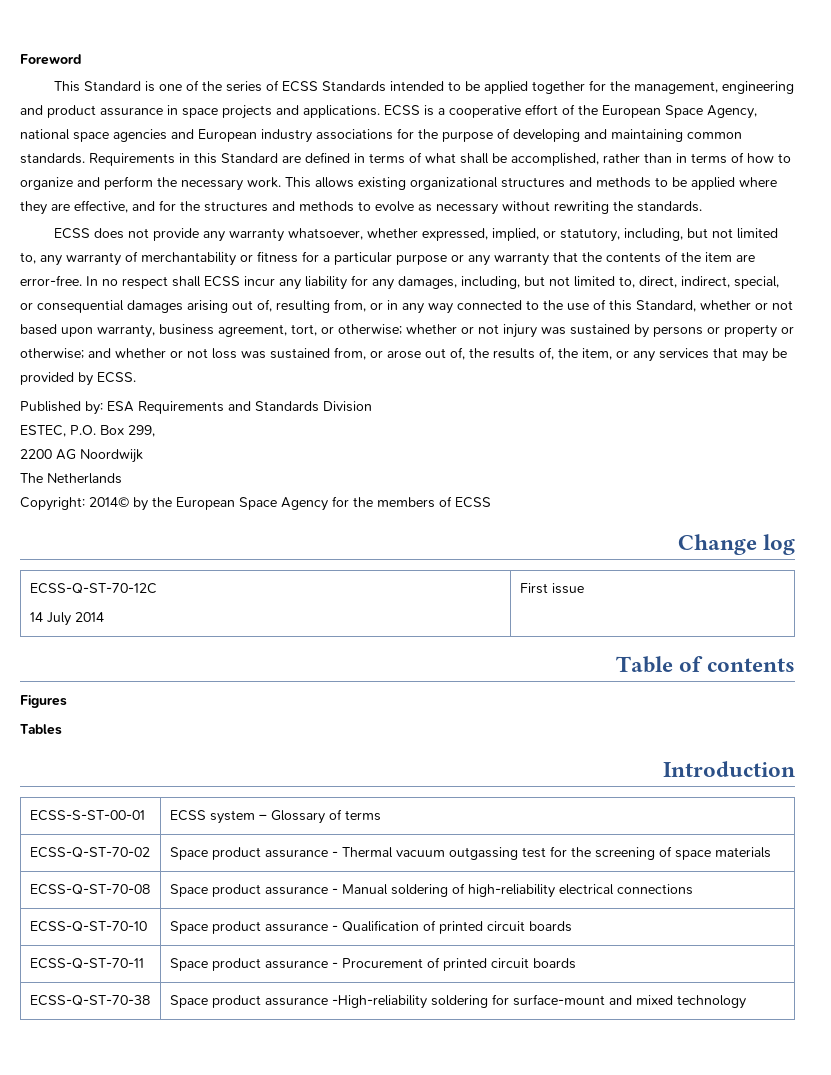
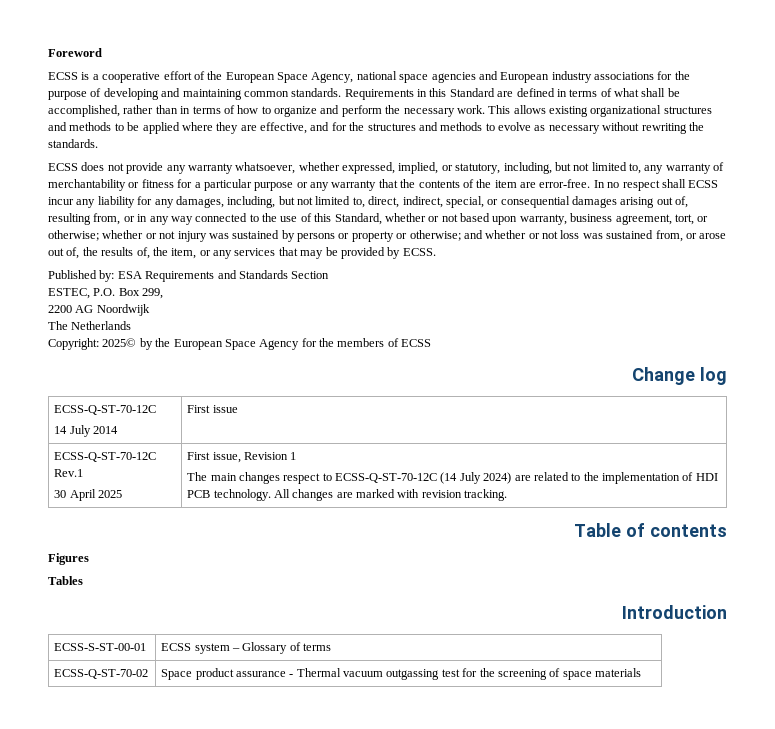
- This Standard is one of the series of ECSS Standards intended to be applied together for the management, engineering and product assurance in space projects and applications.
- Published by: ESA Requirements and Standards Division
+ Published by: ESA Requirements and Standards Section
- Copyright: 2014© by the European Space Agency for the members of ECSS
+ Copyright: 2025© by the European Space Agency for the members of ECSS
+ ECSS-Q-ST-70-12C Rev.1
+ 30 April 2025 | First issue, Revision 1
+ The main changes respect to ECSS-Q-ST-70-12C (14 July 2024) are related to the implementation of HDI PCB technology. All changes are marked with revision tracking.
- ECSS-Q-ST-70-08 | Space product assurance - Manual soldering of high-reliability electrical connections
- ECSS-Q-ST-70-10 | Space product assurance - Qualification of printed circuit boards
- ECSS-Q-ST-70-11 | Space product assurance - Procurement of printed circuit boards
- ECSS-Q-ST-70-38 | Space product assurance -High-reliability soldering for surface-mount and mixed technology

